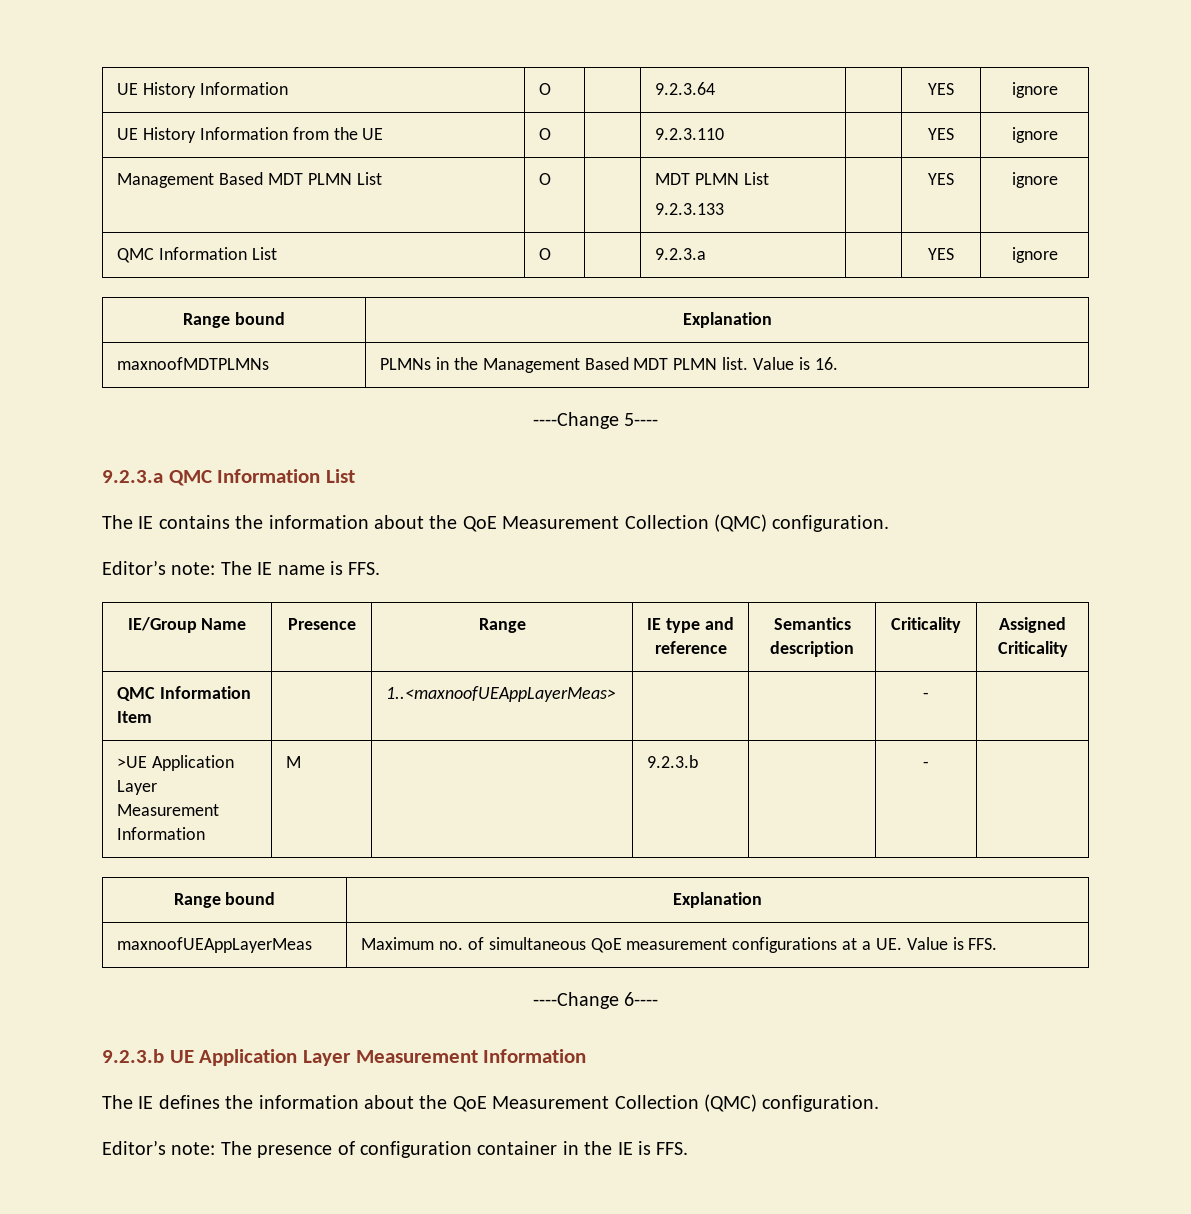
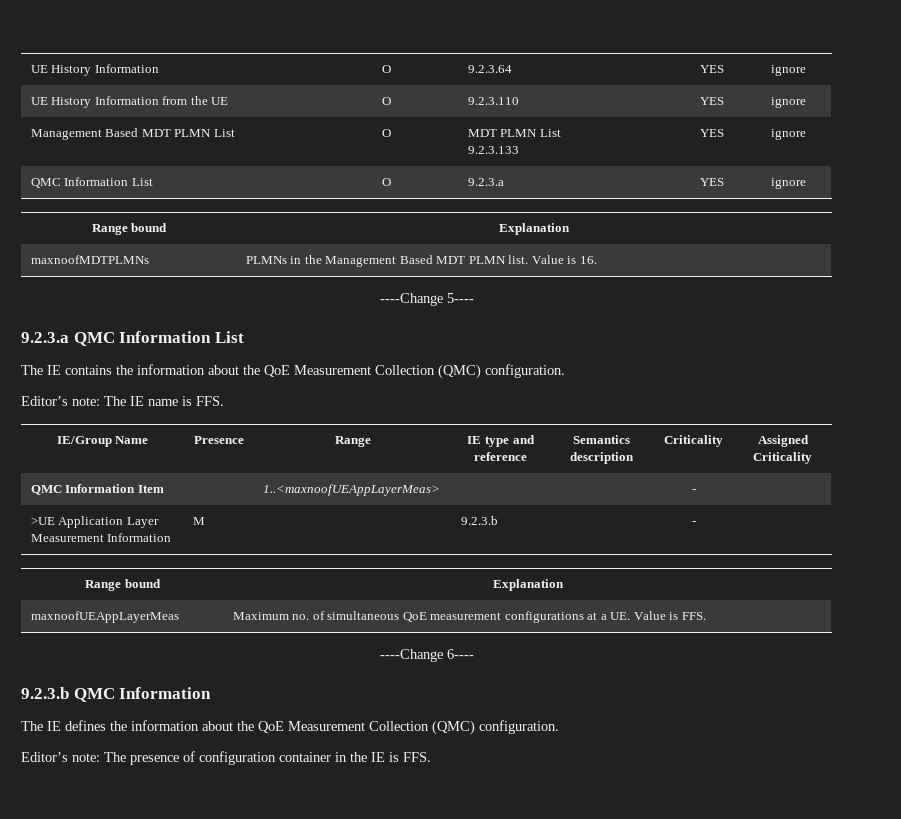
- 9.2.3.b UE Application Layer Measurement Information
+ 9.2.3.b QMC Information

